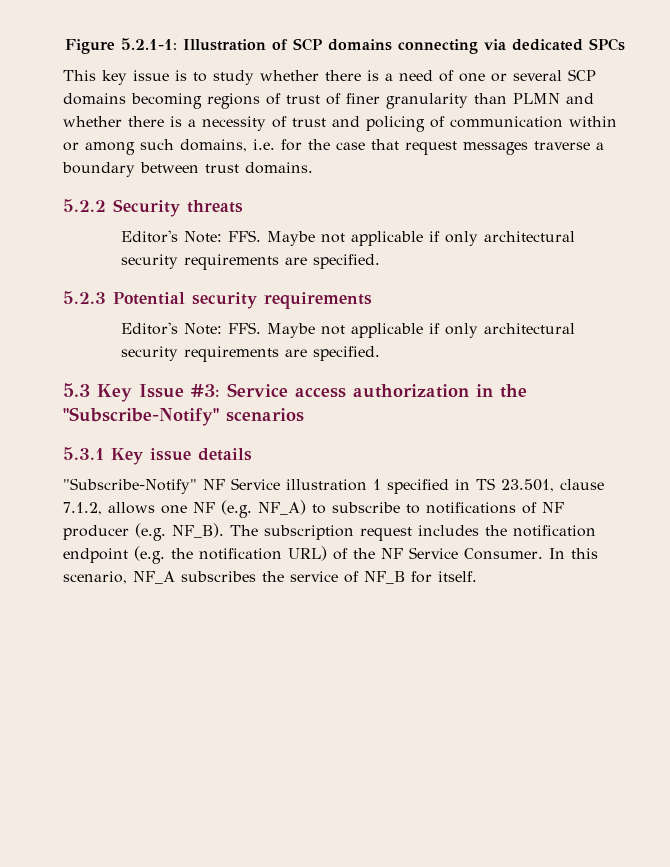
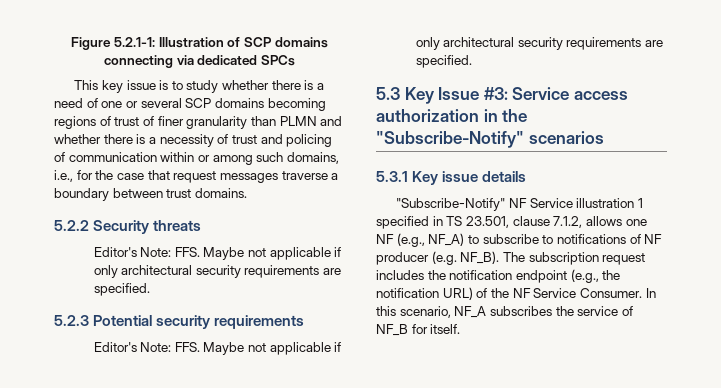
- This key issue is to study whether there is a need of one or several SCP domains becoming regions of trust of finer granularity than PLMN and whether there is a necessity of trust and policing of communication within or among such domains, i.e. for the case that request messages traverse a boundary between trust domains.
+ This key issue is to study whether there is a need of one or several SCP domains becoming regions of trust of finer granularity than PLMN and whether there is a necessity of trust and policing of communication within or among such domains, i.e., for the case that request messages traverse a boundary between trust domains.
- "Subscribe-Notify" NF Service illustration 1 specified in TS 23.501, clause 7.1.2, allows one NF (e.g. NF_A) to subscribe to notifications of NF producer (e.g. NF_B).
+ "Subscribe-Notify" NF Service illustration 1 specified in TS 23.501, clause 7.1.2, allows one NF (e.g., NF_A) to subscribe to notifications of NF producer (e.g. NF_B).
- The subscription request includes the notification endpoint (e.g. the notification URL) of the NF Service Consumer.
+ The subscription request includes the notification endpoint (e.g., the notification URL) of the NF Service Consumer.

